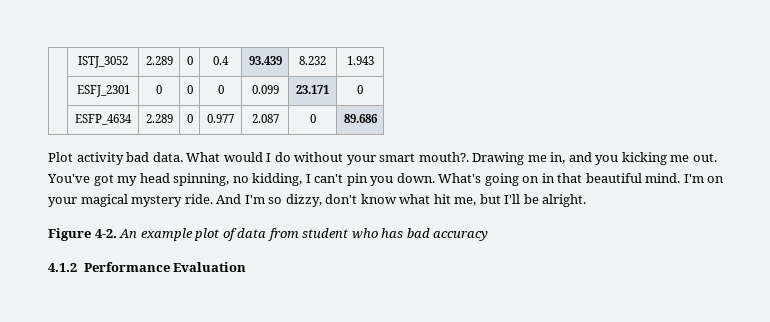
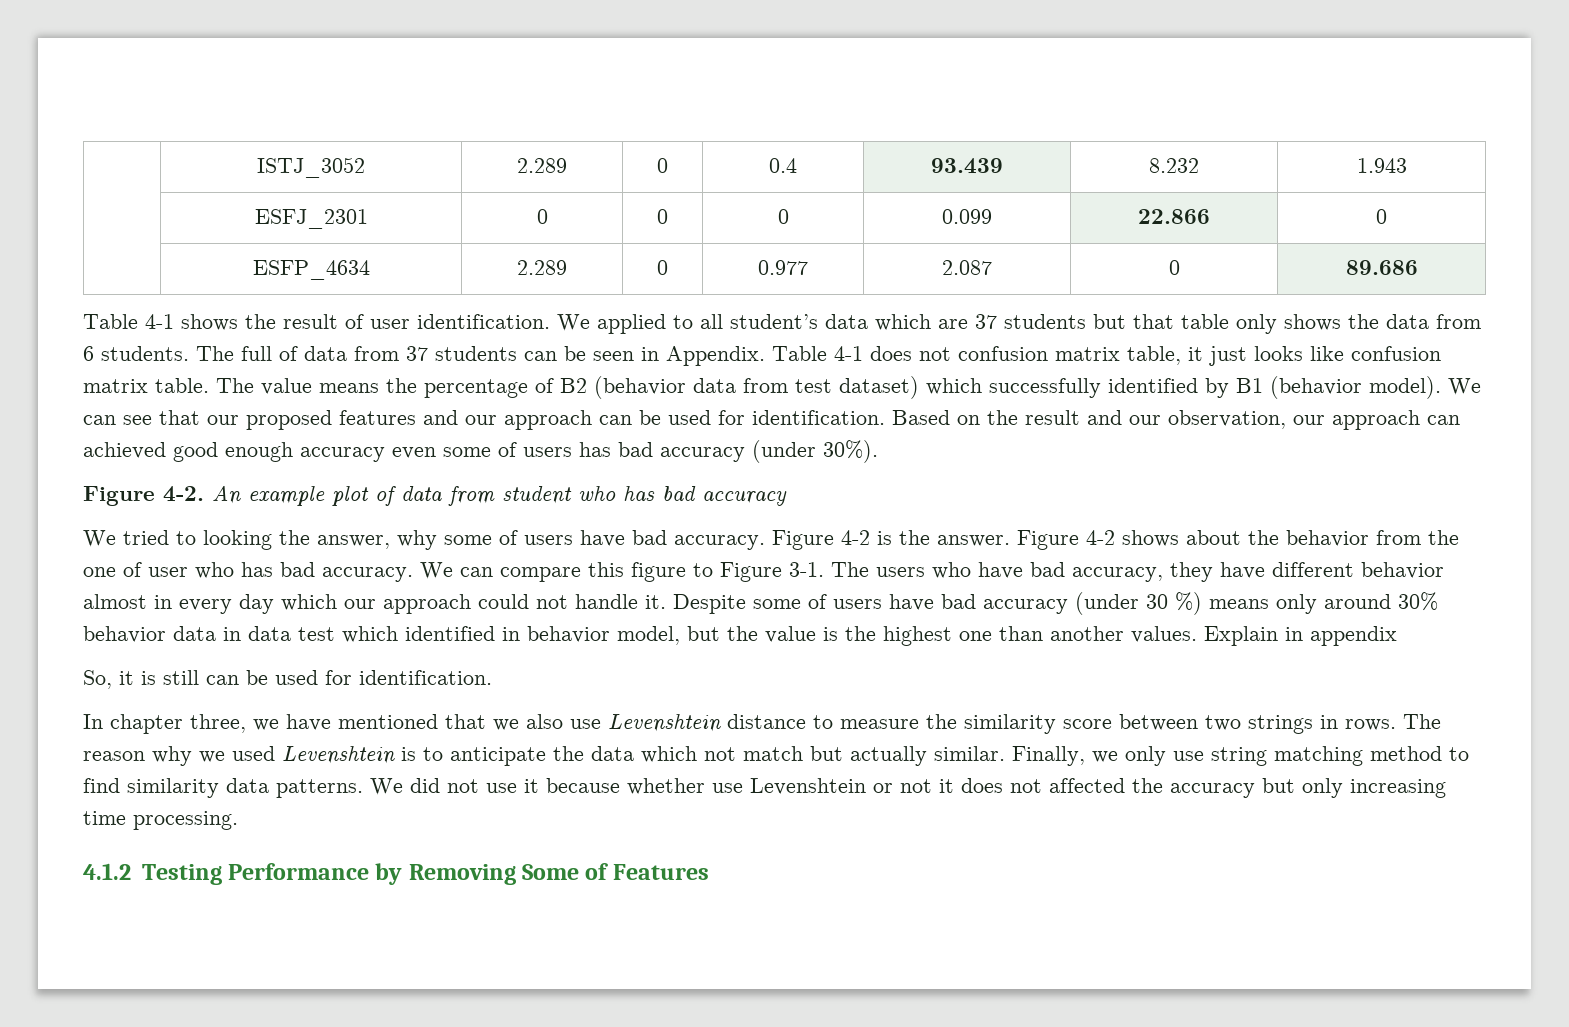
- | ESFJ_2301 | 0 | 0 | 0 | 0.099 | 23.171 | 0
+ | ESFJ_2301 | 0 | 0 | 0 | 0.099 | 22.866 | 0
- Plot activity bad data. What would I do without your smart mouth?. Drawing me in, and you kicking me out. You've got my head spinning, no kidding, I can't pin you down. What's going on in that beautiful mind. I'm on your magical mystery ride. And I'm so dizzy, don't know what hit me, but I'll be alright.
+ Table 4-1 shows the result of user identification. We applied to all student’s data which are 37 students but that table only shows the data from 6 students. The full of data from 37 students can be seen in Appendix. Table 4-1 does not confusion matrix table, it just looks like confusion matrix table. The value means the percentage of B2 (behavior data from test dataset) which successfully identified by B1 (behavior model). We can see that our proposed features and our approach can be used for identification. Based on the result and our observation, our approach can achieved good enough accuracy even some of users has bad accuracy (under 30%).
- 4.1.2 Performance Evaluation
+ We tried to looking the answer, why some of users have bad accuracy. Figure 4-2 is the answer. Figure 4-2 shows about the behavior from the one of user who has bad accuracy. We can compare this figure to Figure 3-1. The users who have bad accuracy, they have different behavior almost in every day which our approach could not handle it. Despite some of users have bad accuracy (under 30 %) means only around 30% behavior data in data test which identified in behavior model, but the value is the highest one than another values. Explain in appendix
+ So, it is still can be used for identification.
+ In chapter three, we have mentioned that we also use Levenshtein distance to measure the similarity score between two strings in rows. The reason why we used Levenshtein is to anticipate the data which not match but actually similar. Finally, we only use string matching method to find similarity data patterns. We did not use it because whether use Levenshtein or not it does not affected the accuracy but only increasing time processing.
+ 4.1.2 Testing Performance by Removing Some of Features

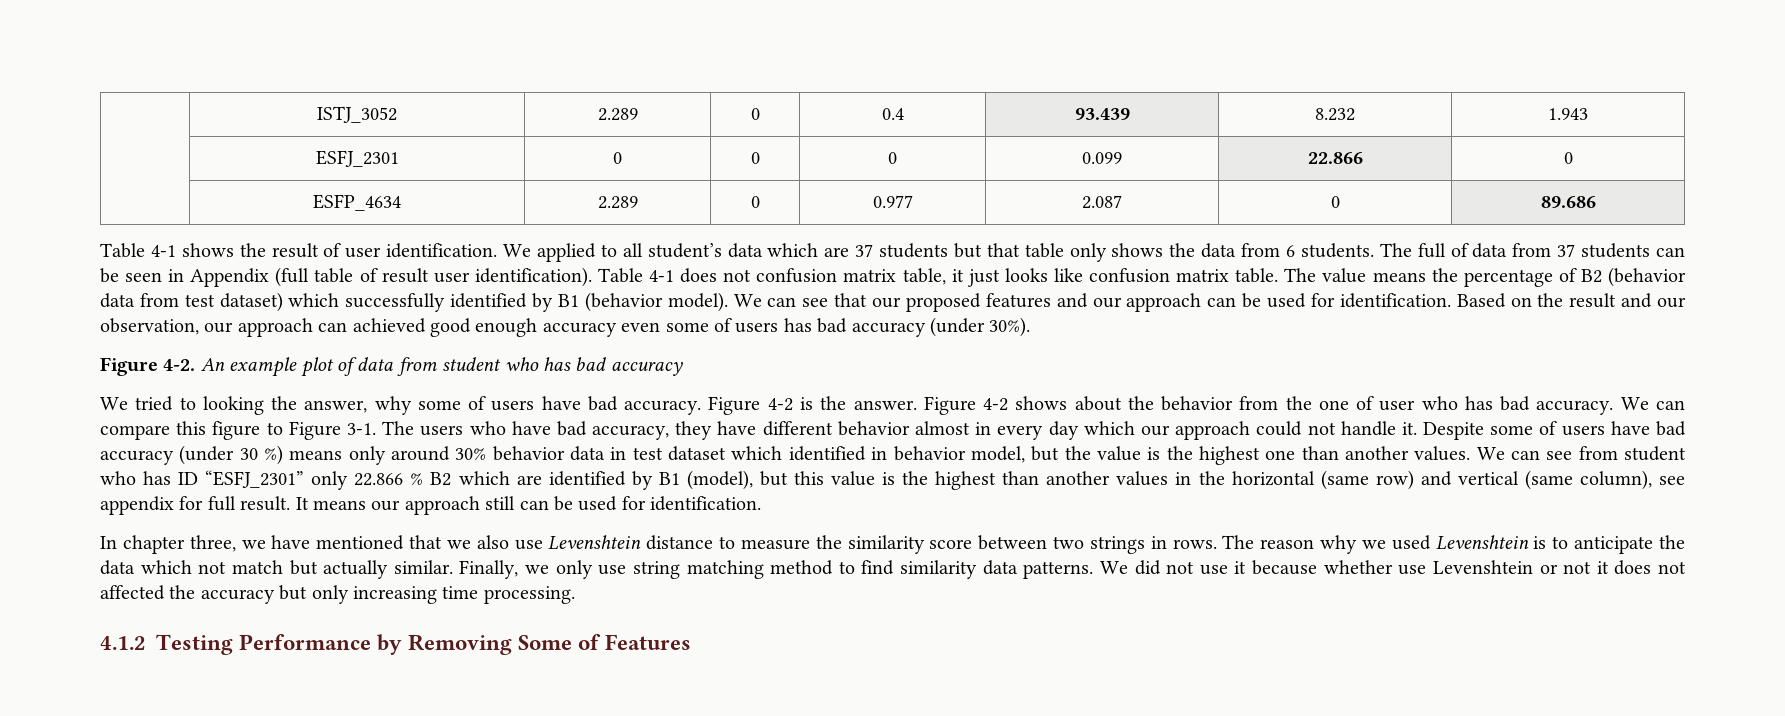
- The full of data from 37 students can be seen in Appendix.
+ The full of data from 37 students can be seen in Appendix (full table of result user identification).
- Despite some of users have bad accuracy (under 30 %) means only around 30% behavior data in data test which identified in behavior model, but the value is the highest one than another values.
+ Despite some of users have bad accuracy (under 30 %) means only around 30% behavior data in test dataset which identified in behavior model, but the value is the highest one than another values.
- Explain in appendix
- So, it is still can be used for identification.
+ We can see from student who has ID “ESFJ_2301” only 22.866 % B2 which are identified by B1 (model), but this value is the highest than another values in the horizontal (same row) and vertical (same column), see appendix for full result. It means our approach still can be used for identification.

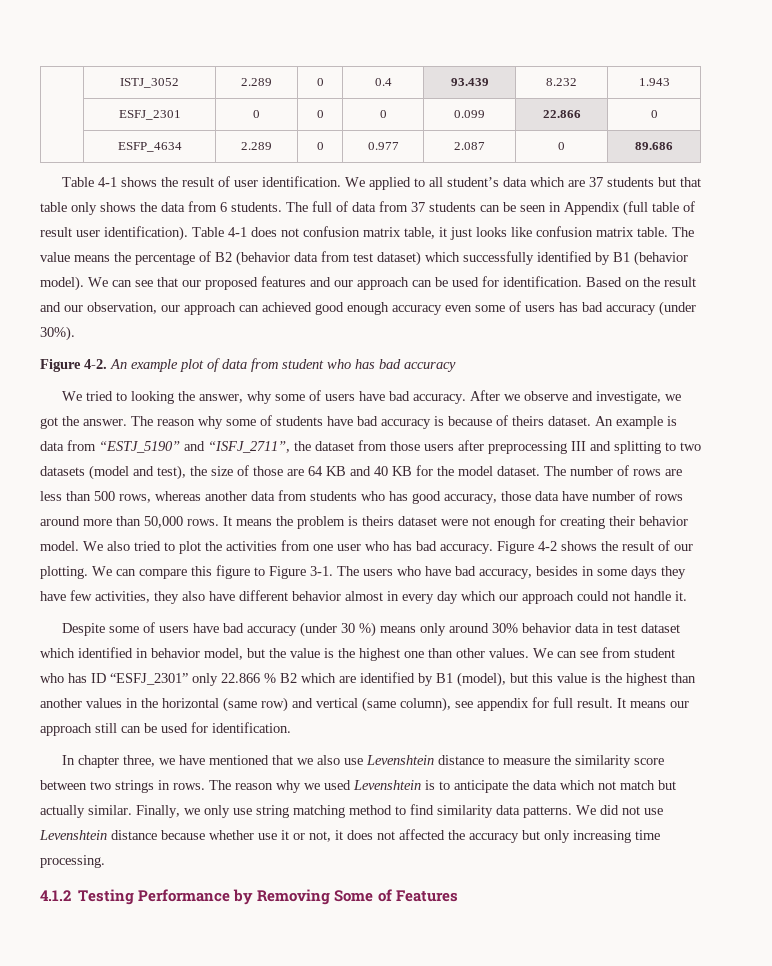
- Figure 4-2 is the answer. Figure 4-2 shows about the behavior from the one of user who has bad accuracy.
+ After we observe and investigate, we got the answer. The reason why some of students have bad accuracy is because of theirs dataset. An example is data from “ESTJ_5190” and “ISFJ_2711”, the dataset from those users after preprocessing III and splitting to two datasets (model and test), the size of those are 64 KB and 40 KB for the model dataset. The number of rows are less than 500 rows, whereas another data from students who has good accuracy, those data have number of rows around more than 50,000 rows. It means the problem is theirs dataset were not enough for creating their behavior model. We also tried to plot the activities from one user who has bad accuracy.
+ Figure 4-2 shows the result of our plotting.
- The users who have bad accuracy, they have different behavior almost in every day which our approach could not handle it. Despite some of users have bad accuracy (under 30 %) means only around 30% behavior data in test dataset which identified in behavior model, but the value is the highest one than another values.
+ The users who have bad accuracy, besides in some days they have few activities, they also have different behavior almost in every day which our approach could not handle it.
+ Despite some of users have bad accuracy (under 30 %) means only around 30% behavior data in test dataset which identified in behavior model, but the value is the highest one than other values.
- We did not use it because whether use Levenshtein or not it does not affected the accuracy but only increasing time processing.
+ We did not use Levenshtein distance because whether use it or not, it does not affected the accuracy but only increasing time processing.

